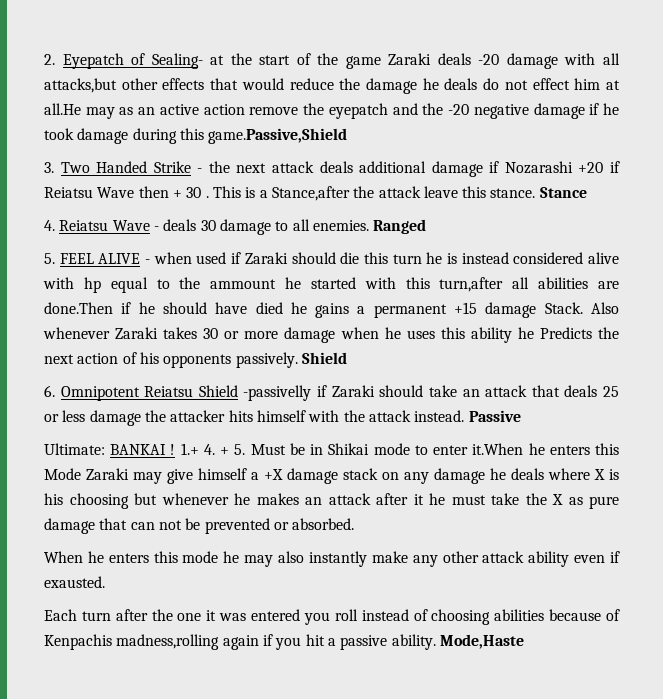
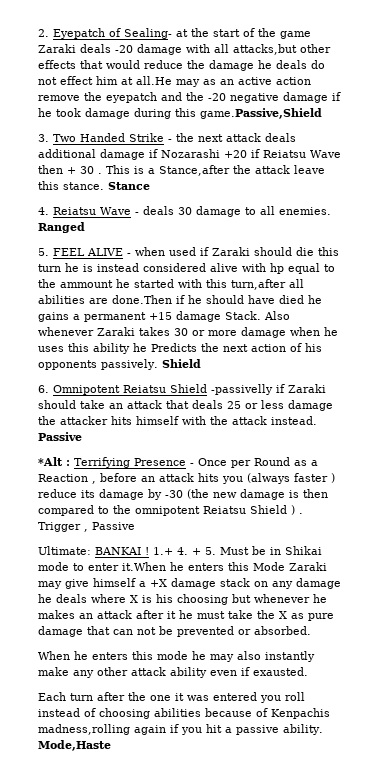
+ *Alt : Terrifying Presence - Once per Round as a Reaction , before an attack hits you (always faster ) reduce its damage by -30 (the new damage is then compared to the omnipotent Reiatsu Shield ) . Trigger , Passive

